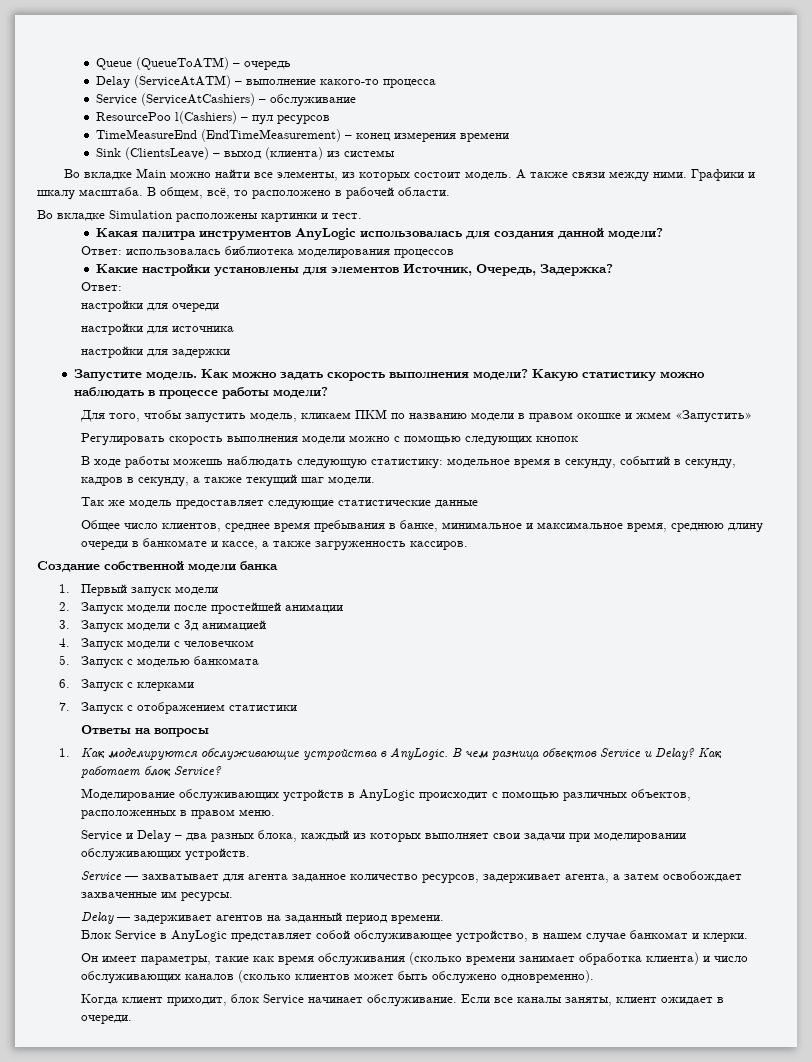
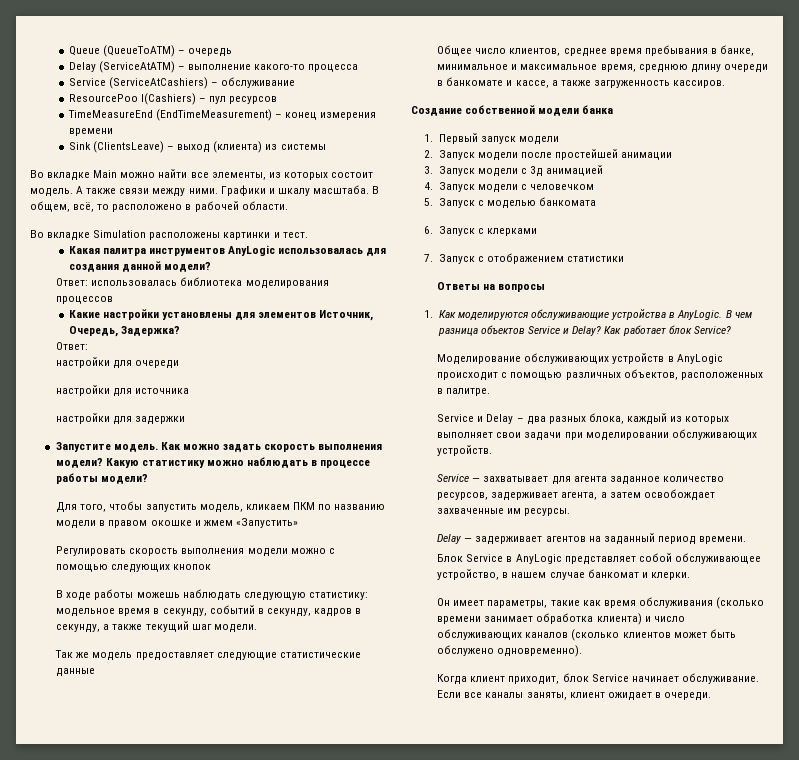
- Моделирование обслуживающих устройств в AnyLogic происходит с помощью различных объектов, расположенных в правом меню.
+ Моделирование обслуживающих устройств в AnyLogic происходит с помощью различных объектов, расположенных в палитре.

